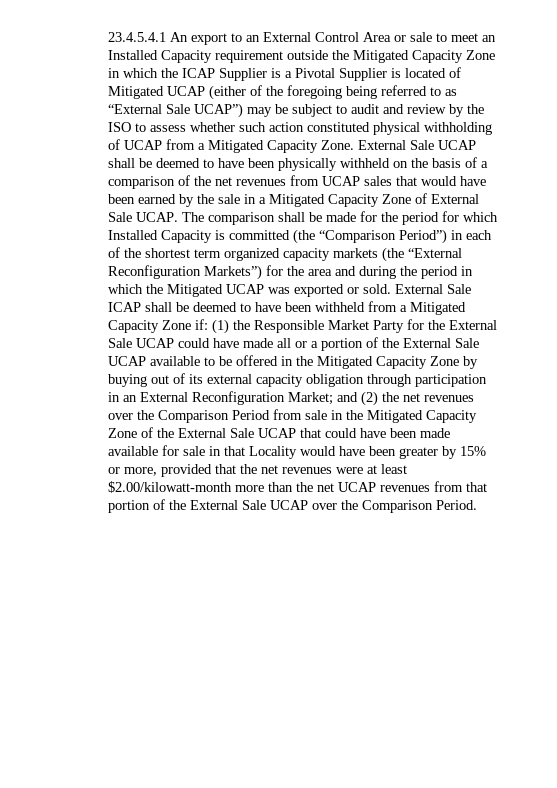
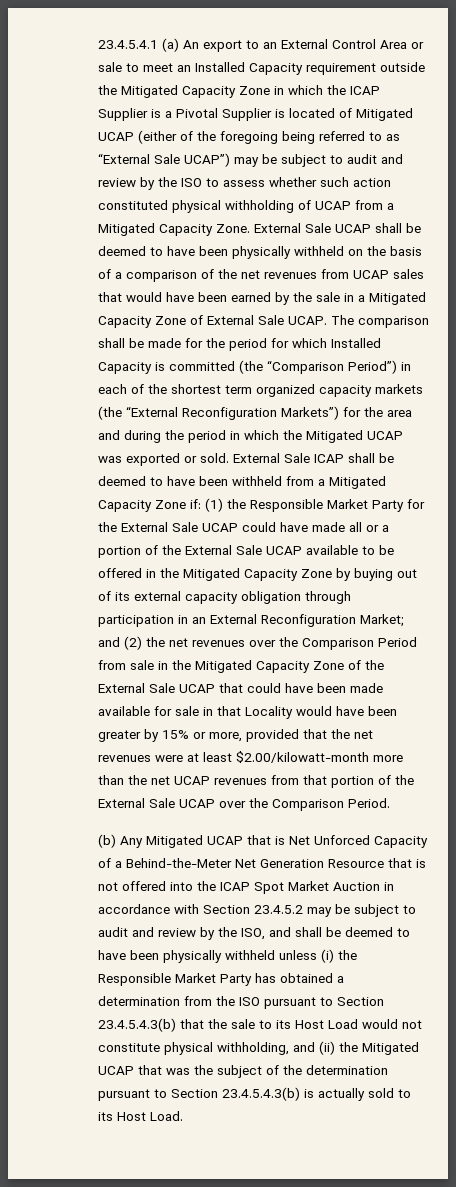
- 23.4.5.4.1 An export to an External Control Area or sale to meet an Installed Capacity requirement outside the Mitigated Capacity Zone in which the ICAP Supplier is a Pivotal Supplier is located of Mitigated UCAP (either of the foregoing being referred to as “External Sale UCAP”) may be subject to audit and review by the ISO to assess whether such action constituted physical withholding of UCAP from a Mitigated Capacity Zone.
+ 23.4.5.4.1 (a) An export to an External Control Area or sale to meet an Installed Capacity requirement outside the Mitigated Capacity Zone in which the ICAP Supplier is a Pivotal Supplier is located of Mitigated UCAP (either of the foregoing being referred to as “External Sale UCAP”) may be subject to audit and review by the ISO to assess whether such action constituted physical withholding of UCAP from a Mitigated Capacity Zone.
+ (b) Any Mitigated UCAP that is Net Unforced Capacity of a Behind-the-Meter Net Generation Resource that is not offered into the ICAP Spot Market Auction in accordance with Section 23.4.5.2 may be subject to audit and review by the ISO, and shall be deemed to have been physically withheld unless (i) the Responsible Market Party has obtained a determination from the ISO pursuant to Section 23.4.5.4.3(b) that the sale to its Host Load would not constitute physical withholding, and (ii) the Mitigated UCAP that was the subject of the determination pursuant to Section 23.4.5.4.3(b) is actually sold to its Host Load.

